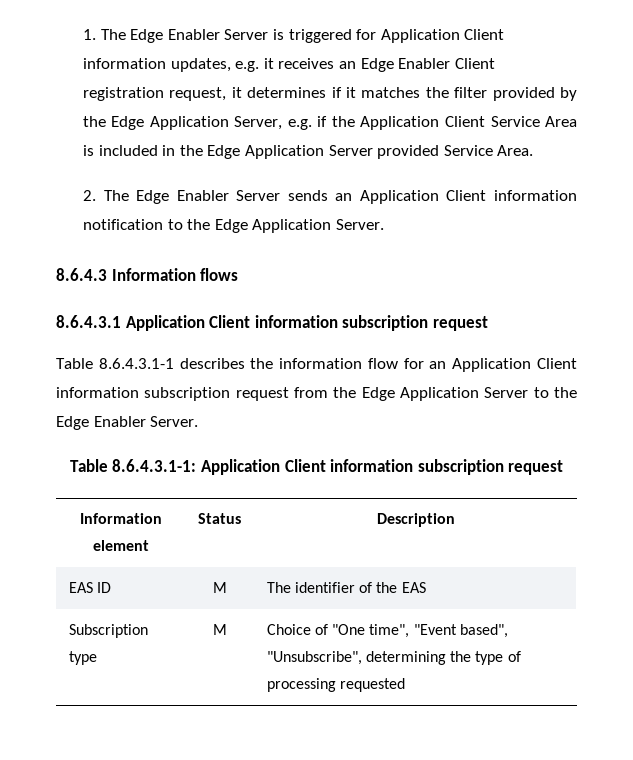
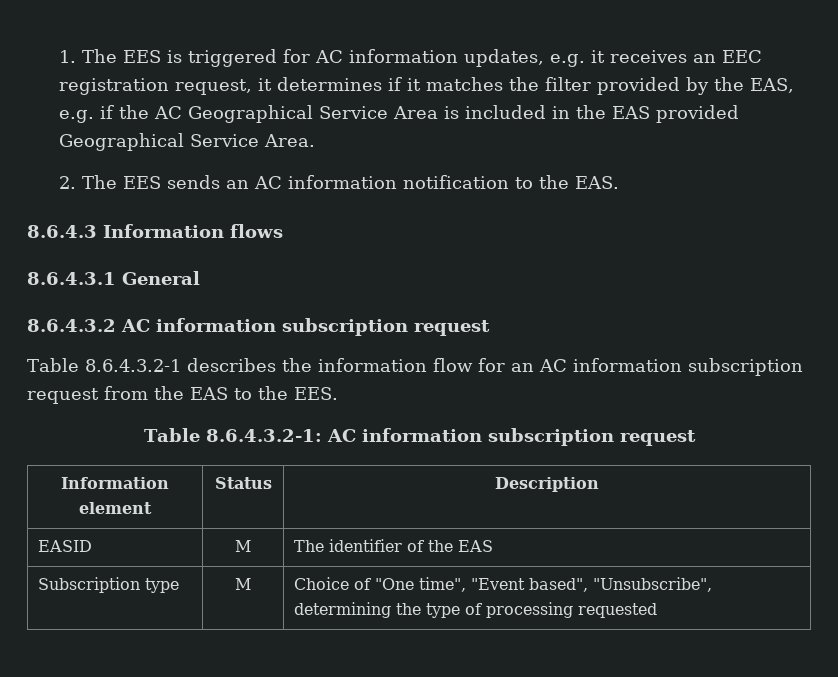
- 1. The Edge Enabler Server is triggered for Application Client information updates, e.g. it receives an Edge Enabler Client registration request, it determines if it matches the filter provided by the Edge Application Server, e.g. if the Application Client Service Area is included in the Edge Application Server provided Service Area.
+ 1. The EES is triggered for AC information updates, e.g. it receives an EEC registration request, it determines if it matches the filter provided by the EAS, e.g. if the AC Geographical Service Area is included in the EAS provided Geographical Service Area.
- 2. The Edge Enabler Server sends an Application Client information notification to the Edge Application Server.
+ 2. The EES sends an AC information notification to the EAS.
- 8.6.4.3.1 Application Client information subscription request
+ 8.6.4.3.1 General
+ 8.6.4.3.2 AC information subscription request
- Table 8.6.4.3.1-1 describes the information flow for an Application Client information subscription request from the Edge Application Server to the Edge Enabler Server.
- Table 8.6.4.3.1-1: Application Client information subscription request
+ Table 8.6.4.3.2-1 describes the information flow for an AC information subscription request from the EAS to the EES.
+ Table 8.6.4.3.2-1: AC information subscription request
- EAS ID | M | The identifier of the EAS
+ EASID | M | The identifier of the EAS

